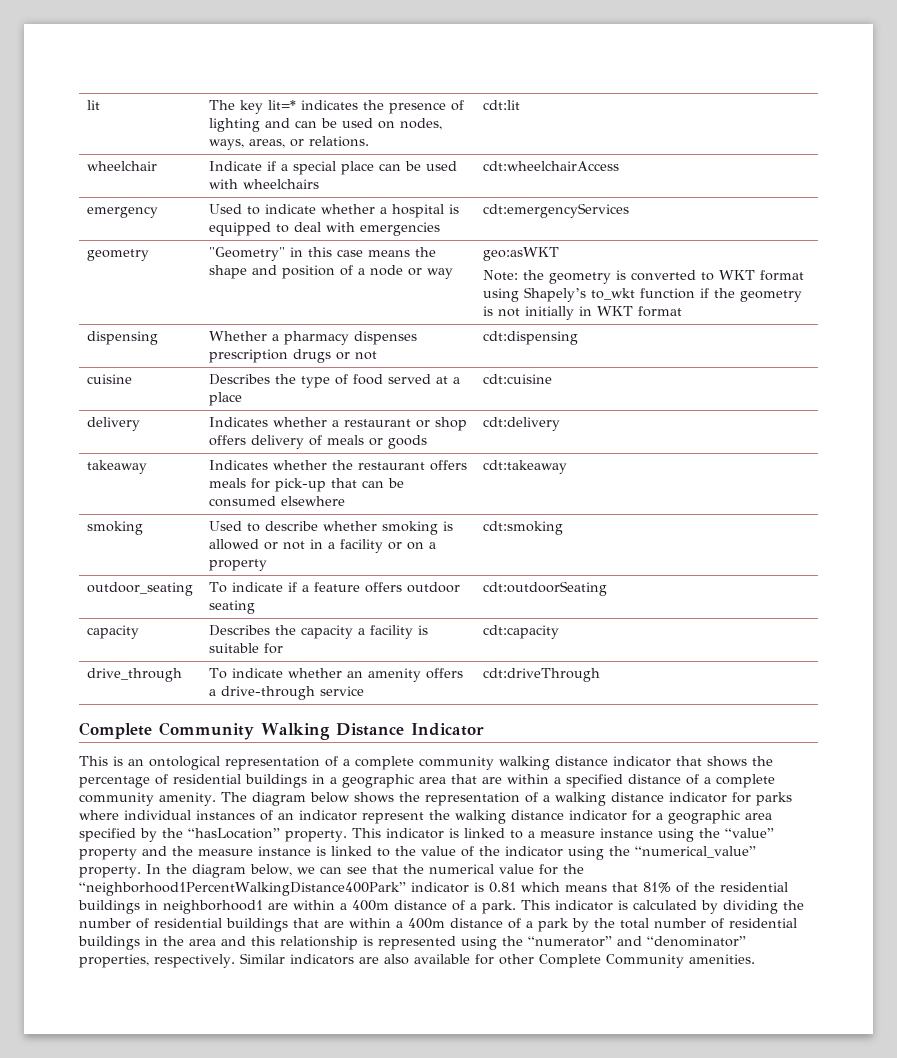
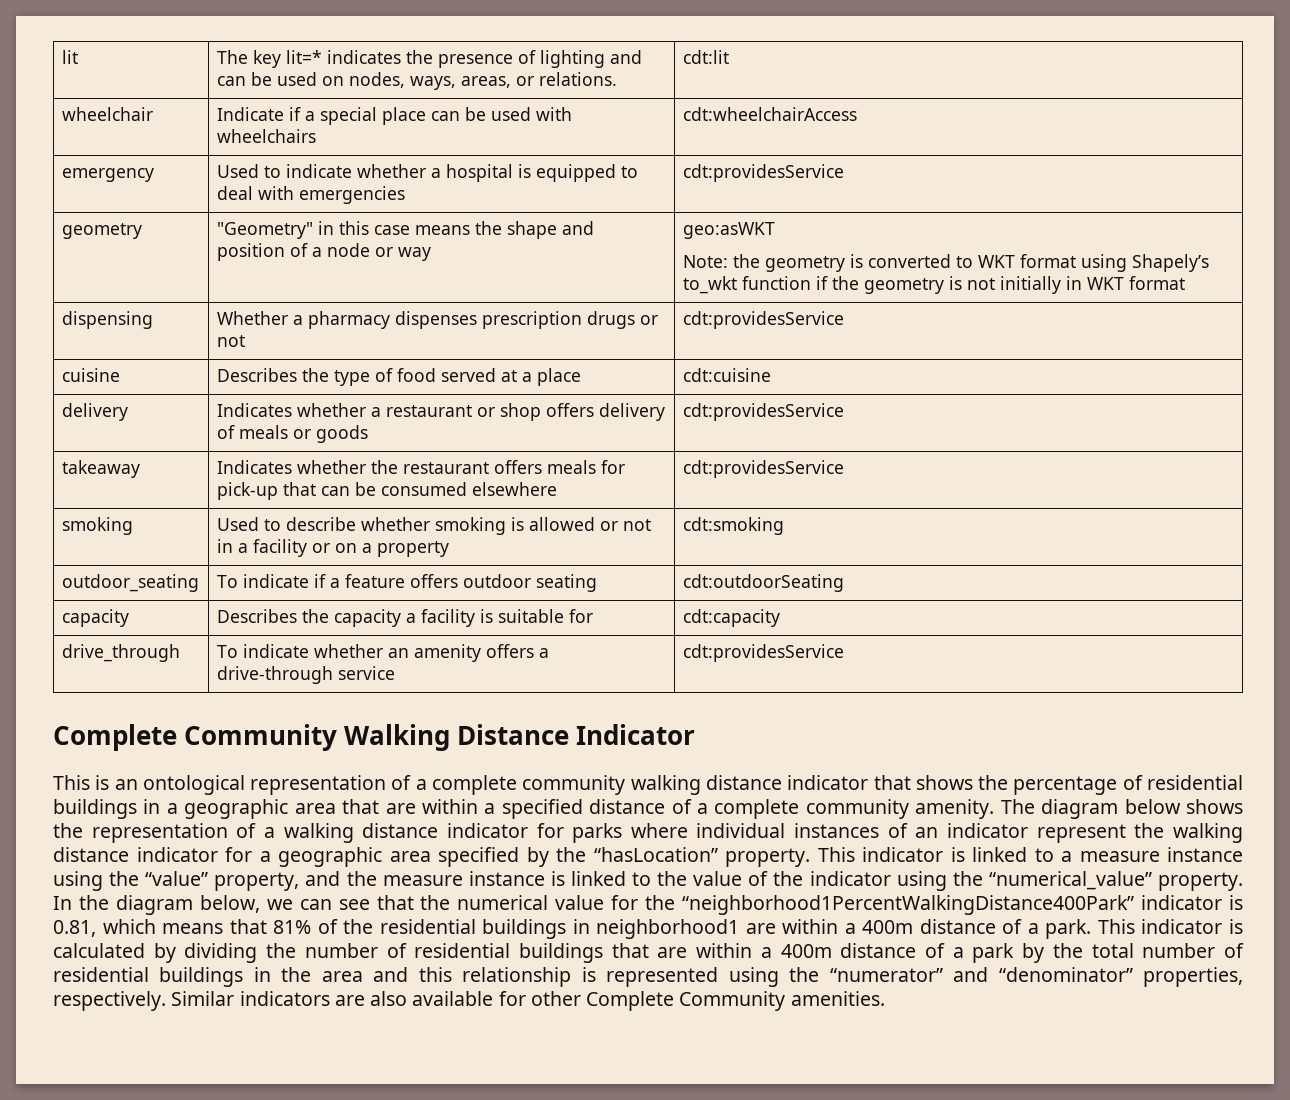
- emergency | Used to indicate whether a hospital is equipped to deal with emergencies | cdt:emergencyServices
+ emergency | Used to indicate whether a hospital is equipped to deal with emergencies | cdt:providesService
- dispensing | Whether a pharmacy dispenses prescription drugs or not | cdt:dispensing
+ dispensing | Whether a pharmacy dispenses prescription drugs or not | cdt:providesService
- delivery | Indicates whether a restaurant or shop offers delivery of meals or goods | cdt:delivery
+ delivery | Indicates whether a restaurant or shop offers delivery of meals or goods | cdt:providesService
- takeaway | Indicates whether the restaurant offers meals for pick-up that can be consumed elsewhere | cdt:takeaway
+ takeaway | Indicates whether the restaurant offers meals for pick-up that can be consumed elsewhere | cdt:providesService
- drive_through | To indicate whether an amenity offers a drive-through service | cdt:driveThrough
+ drive_through | To indicate whether an amenity offers a drive-through service | cdt:providesService
- This indicator is linked to a measure instance using the “value” property and the measure instance is linked to the value of the indicator using the “numerical_value” property.
+ This indicator is linked to a measure instance using the “value” property, and the measure instance is linked to the value of the indicator using the “numerical_value” property.
- In the diagram below, we can see that the numerical value for the “neighborhood1PercentWalkingDistance400Park” indicator is 0.81 which means that 81% of the residential buildings in neighborhood1 are within a 400m distance of a park.
+ In the diagram below, we can see that the numerical value for the “neighborhood1PercentWalkingDistance400Park” indicator is 0.81, which means that 81% of the residential buildings in neighborhood1 are within a 400m distance of a park.

